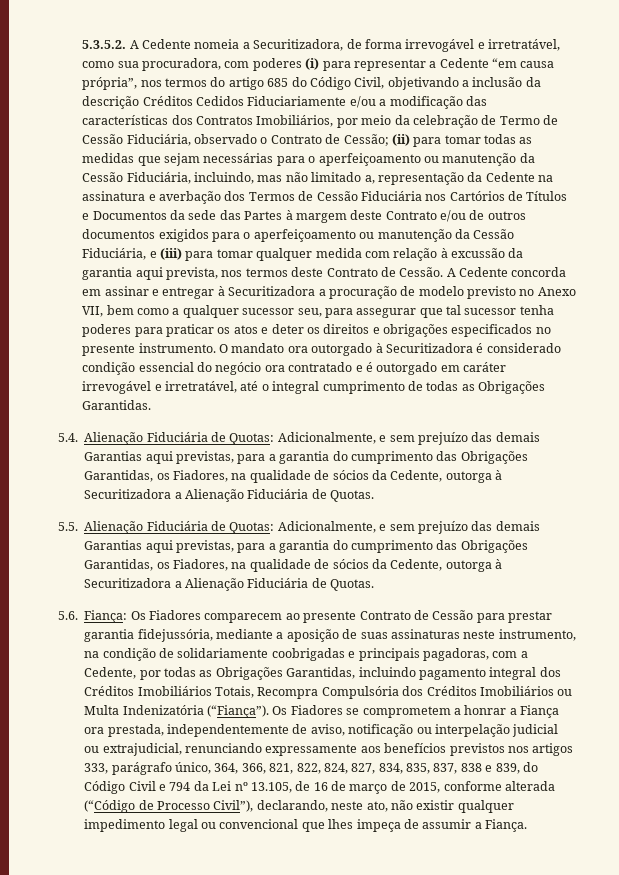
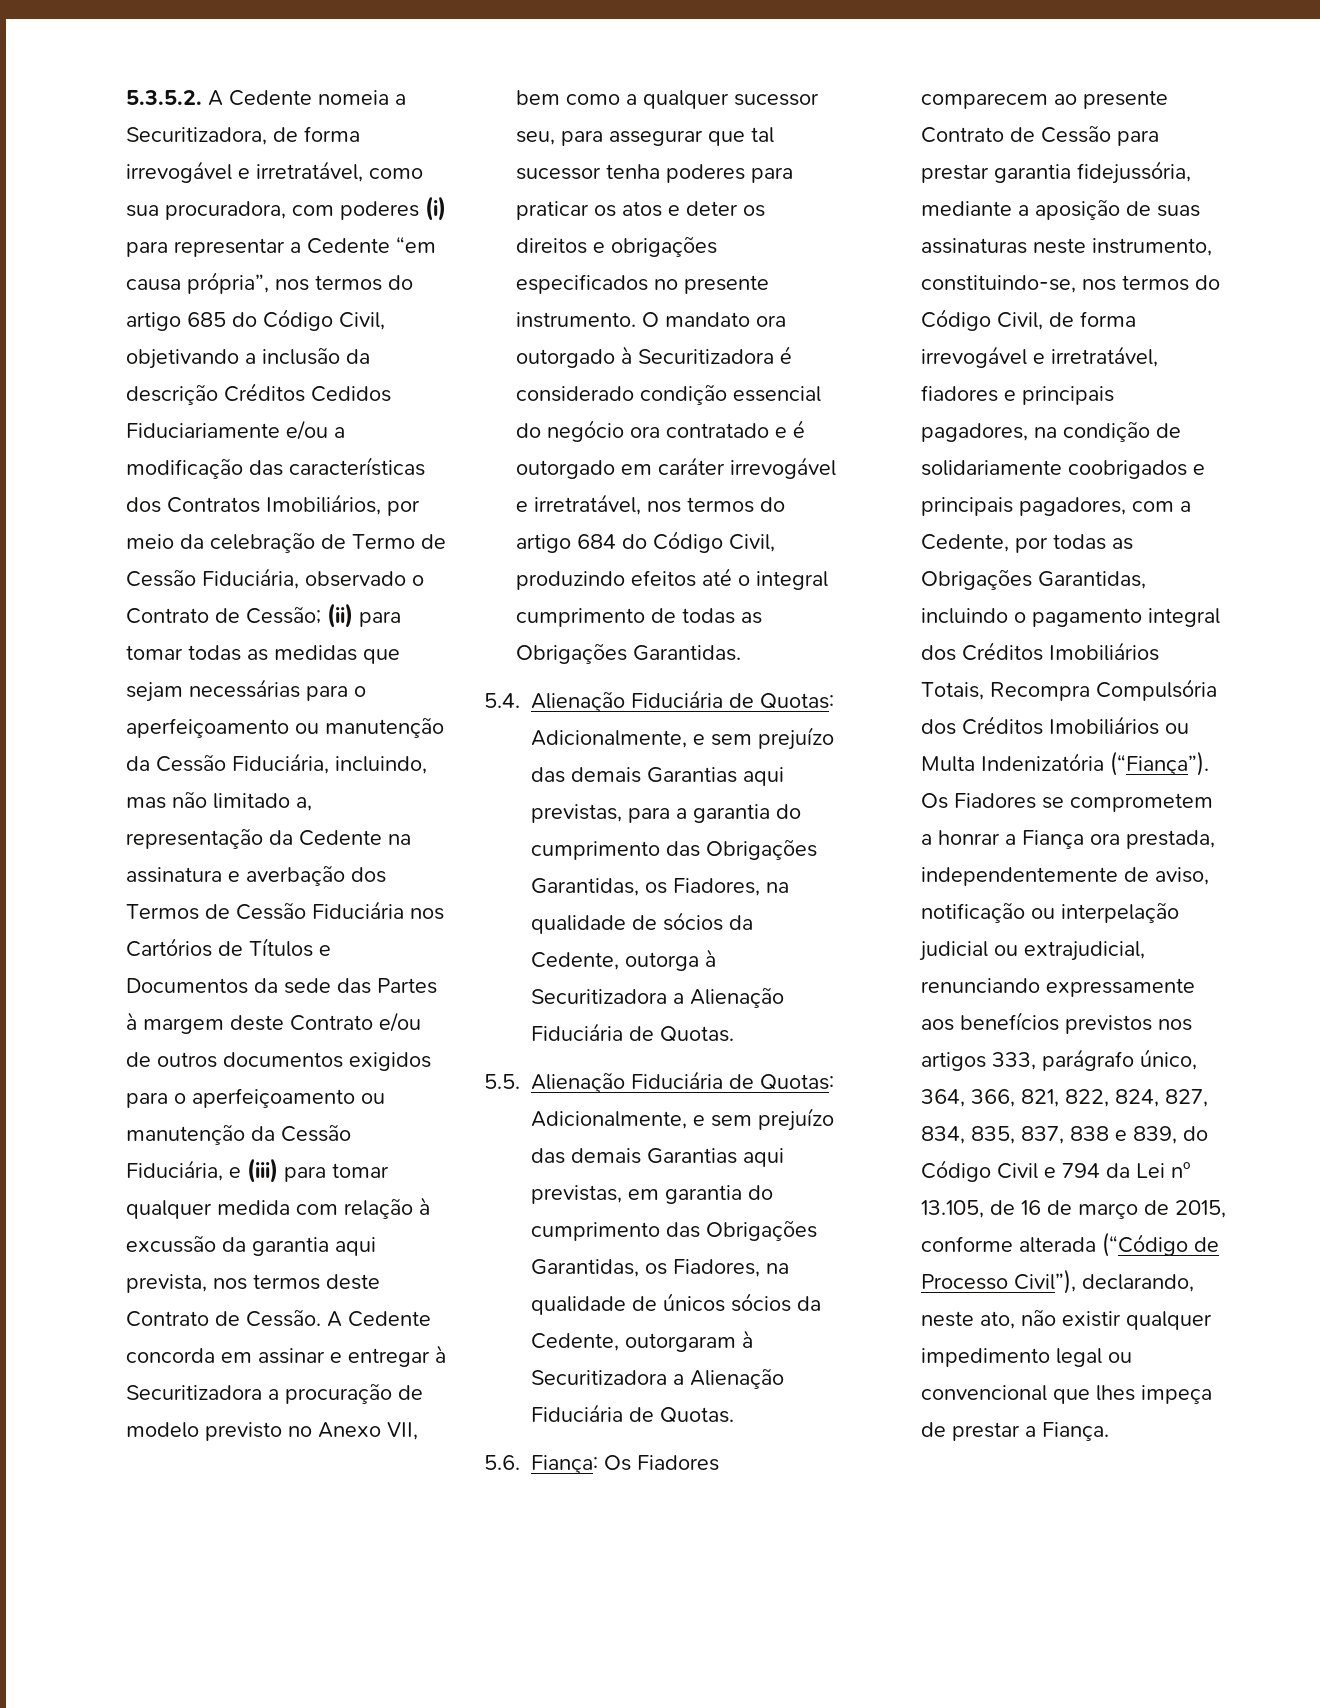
- O mandato ora outorgado à Securitizadora é considerado condição essencial do negócio ora contratado e é outorgado em caráter irrevogável e irretratável, até o integral cumprimento de todas as Obrigações Garantidas.
+ O mandato ora outorgado à Securitizadora é considerado condição essencial do negócio ora contratado e é outorgado em caráter irrevogável e irretratável, nos termos do artigo 684 do Código Civil, produzindo efeitos até o integral cumprimento de todas as Obrigações Garantidas.
- 5.5. Alienação Fiduciária de Quotas: Adicionalmente, e sem prejuízo das demais Garantias aqui previstas, para a garantia do cumprimento das Obrigações Garantidas, os Fiadores, na qualidade de sócios da Cedente, outorga à Securitizadora a Alienação Fiduciária de Quotas.
+ 5.5. Alienação Fiduciária de Quotas: Adicionalmente, e sem prejuízo das demais Garantias aqui previstas, em garantia do cumprimento das Obrigações Garantidas, os Fiadores, na qualidade de únicos sócios da Cedente, outorgaram à Securitizadora a Alienação Fiduciária de Quotas.
- 5.6. Fiança: Os Fiadores comparecem ao presente Contrato de Cessão para prestar garantia fidejussória, mediante a aposição de suas assinaturas neste instrumento, na condição de solidariamente coobrigadas e principais pagadoras, com a Cedente, por todas as Obrigações Garantidas, incluindo pagamento integral dos Créditos Imobiliários Totais, Recompra Compulsória dos Créditos Imobiliários ou Multa Indenizatória (“Fiança”).
+ 5.6. Fiança: Os Fiadores comparecem ao presente Contrato de Cessão para prestar garantia fidejussória, mediante a aposição de suas assinaturas neste instrumento, constituindo-se, nos termos do Código Civil, de forma irrevogável e irretratável, fiadores e principais pagadores, na condição de solidariamente coobrigados e principais pagadores, com a Cedente, por todas as Obrigações Garantidas, incluindo o pagamento integral dos Créditos Imobiliários Totais, Recompra Compulsória dos Créditos Imobiliários ou Multa Indenizatória (“Fiança”).
- Os Fiadores se comprometem a honrar a Fiança ora prestada, independentemente de aviso, notificação ou interpelação judicial ou extrajudicial, renunciando expressamente aos benefícios previstos nos artigos 333, parágrafo único, 364, 366, 821, 822, 824, 827, 834, 835, 837, 838 e 839, do Código Civil e 794 da Lei nº 13.105, de 16 de março de 2015, conforme alterada (“Código de Processo Civil”), declarando, neste ato, não existir qualquer impedimento legal ou convencional que lhes impeça de assumir a Fiança.
+ Os Fiadores se comprometem a honrar a Fiança ora prestada, independentemente de aviso, notificação ou interpelação judicial ou extrajudicial, renunciando expressamente aos benefícios previstos nos artigos 333, parágrafo único, 364, 366, 821, 822, 824, 827, 834, 835, 837, 838 e 839, do Código Civil e 794 da Lei nº 13.105, de 16 de março de 2015, conforme alterada (“Código de Processo Civil”), declarando, neste ato, não existir qualquer impedimento legal ou convencional que lhes impeça de prestar a Fiança.

